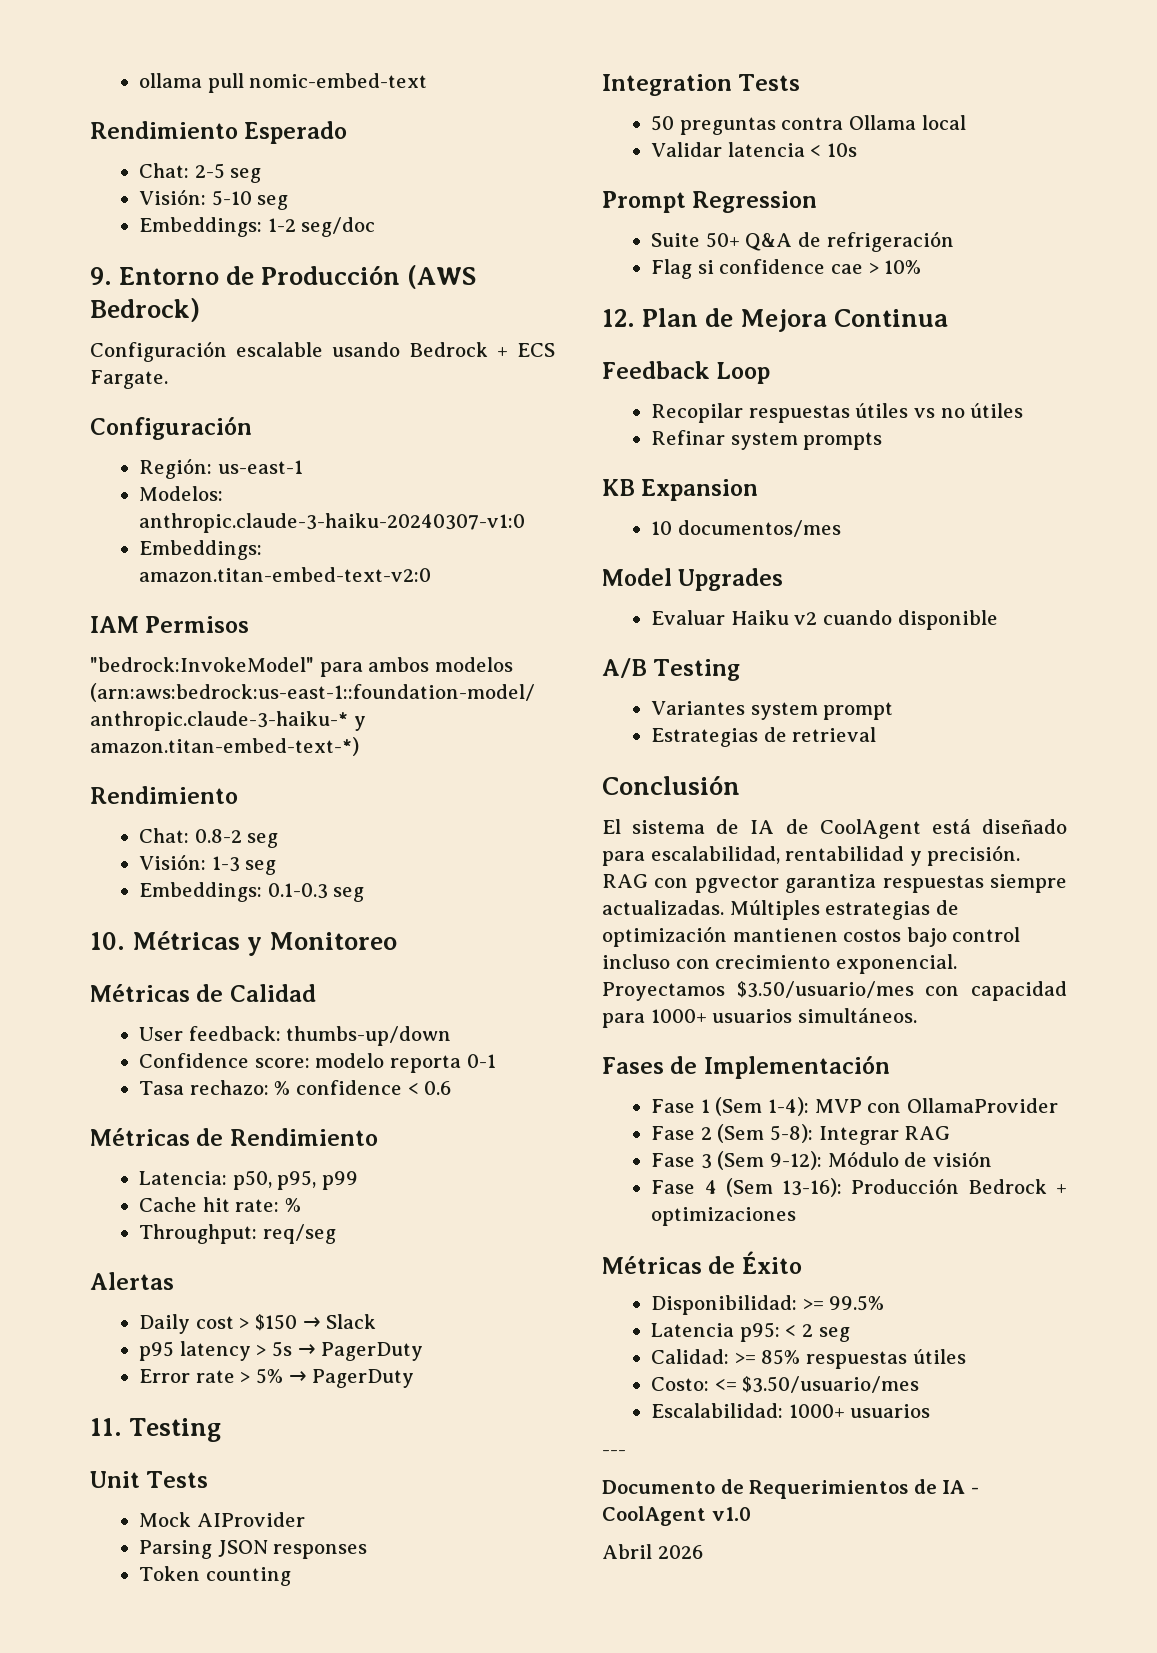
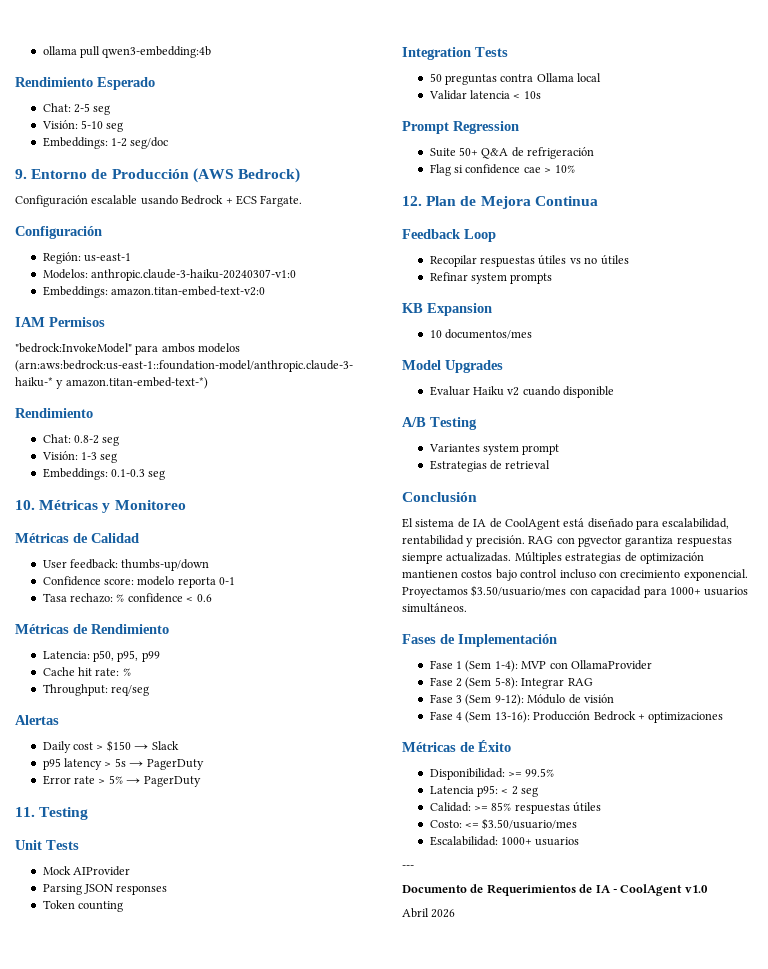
- ollama pull nomic-embed-text
+ ollama pull qwen3-embedding:4b

